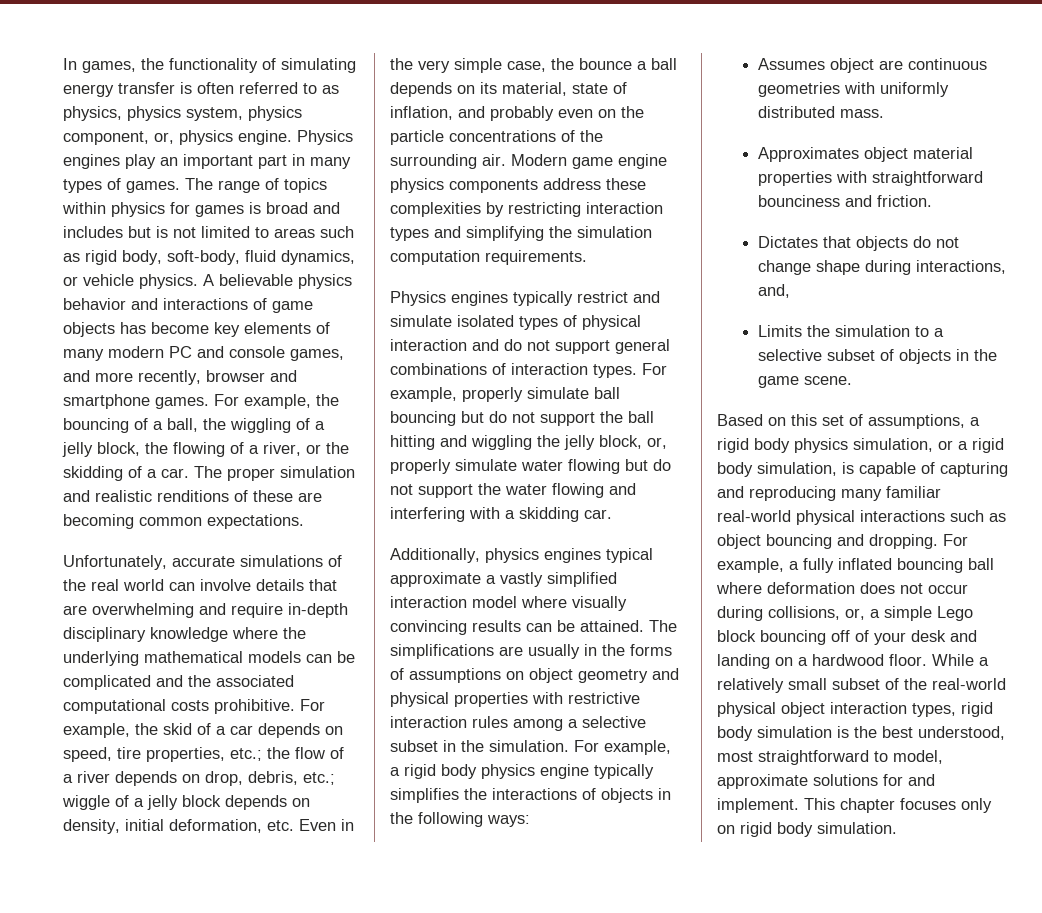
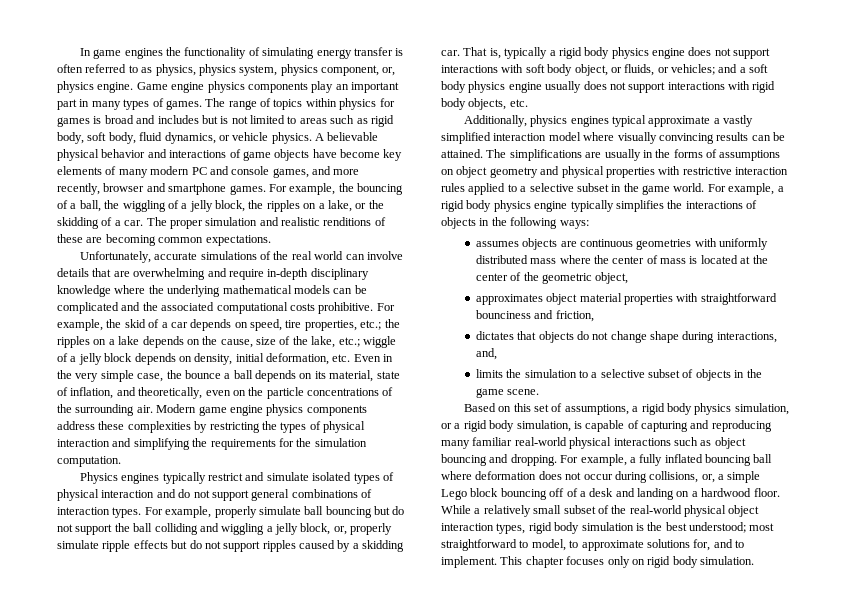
- In games, the functionality of simulating energy transfer is often referred to as physics, physics system, physics component, or, physics engine.
+ In game engines the functionality of simulating energy transfer is often referred to as physics, physics system, physics component, or, physics engine.
- Physics engines play an important part in many types of games.
+ Game engine physics components play an important part in many types of games.
- The range of topics within physics for games is broad and includes but is not limited to areas such as rigid body, soft-body, fluid dynamics, or vehicle physics.
+ The range of topics within physics for games is broad and includes but is not limited to areas such as rigid body, soft body, fluid dynamics, or vehicle physics.
- A believable physics behavior and interactions of game objects has become key elements of many modern PC and console games, and more recently, browser and smartphone games.
+ A believable physical behavior and interactions of game objects have become key elements of many modern PC and console games, and more recently, browser and smartphone games.
- For example, the bouncing of a ball, the wiggling of a jelly block, the flowing of a river, or the skidding of a car.
+ For example, the bouncing of a ball, the wiggling of a jelly block, the ripples on a lake, or the skidding of a car.
- For example, the skid of a car depends on speed, tire properties, etc.; the flow of a river depends on drop, debris, etc.; wiggle of a jelly block depends on density, initial deformation, etc. Even in the very simple case, the bounce a ball depends on its material, state of inflation, and probably even on the particle concentrations of the surrounding air.
+ For example, the skid of a car depends on speed, tire properties, etc.; the ripples on a lake depends on the cause, size of the lake, etc.; wiggle of a jelly block depends on density, initial deformation, etc. Even in the very simple case, the bounce a ball depends on its material, state of inflation, and theoretically, even on the particle concentrations of the surrounding air.
- Modern game engine physics components address these complexities by restricting interaction types and simplifying the simulation computation requirements.
+ Modern game engine physics components address these complexities by restricting the types of physical interaction and simplifying the requirements for the simulation computation.
- For example, properly simulate ball bouncing but do not support the ball hitting and wiggling the jelly block, or, properly simulate water flowing but do not support the water flowing and interfering with a skidding car.
+ For example, properly simulate ball bouncing but do not support the ball colliding and wiggling a jelly block, or, properly simulate ripple effects but do not support ripples caused by a skidding car. That is, typically a rigid body physics engine does not support interactions with soft body object, or fluids, or vehicles; and a soft body physics engine usually does not support interactions with rigid body objects, etc.
- The simplifications are usually in the forms of assumptions on object geometry and physical properties with restrictive interaction rules among a selective subset in the simulation.
+ The simplifications are usually in the forms of assumptions on object geometry and physical properties with restrictive interaction rules applied to a selective subset in the game world.
- Assumes object are continuous geometries with uniformly distributed mass.
- Approximates object material properties with straightforward bounciness and friction.
- Dictates that objects do not change shape during interactions, and,
+ assumes objects are continuous geometries with uniformly distributed mass where the center of mass is located at the center of the geometric object,
+ approximates object material properties with straightforward bounciness and friction,
+ dictates that objects do not change shape during interactions, and,
- Limits the simulation to a selective subset of objects in the game scene.
+ limits the simulation to a selective subset of objects in the game scene.
- For example, a fully inflated bouncing ball where deformation does not occur during collisions, or, a simple Lego block bouncing off of your desk and landing on a hardwood floor.
+ For example, a fully inflated bouncing ball where deformation does not occur during collisions, or, a simple Lego block bouncing off of a desk and landing on a hardwood floor.
- While a relatively small subset of the real-world physical object interaction types, rigid body simulation is the best understood, most straightforward to model, approximate solutions for and implement.
+ While a relatively small subset of the real-world physical object interaction types, rigid body simulation is the best understood; most straightforward to model, to approximate solutions for, and to implement.

